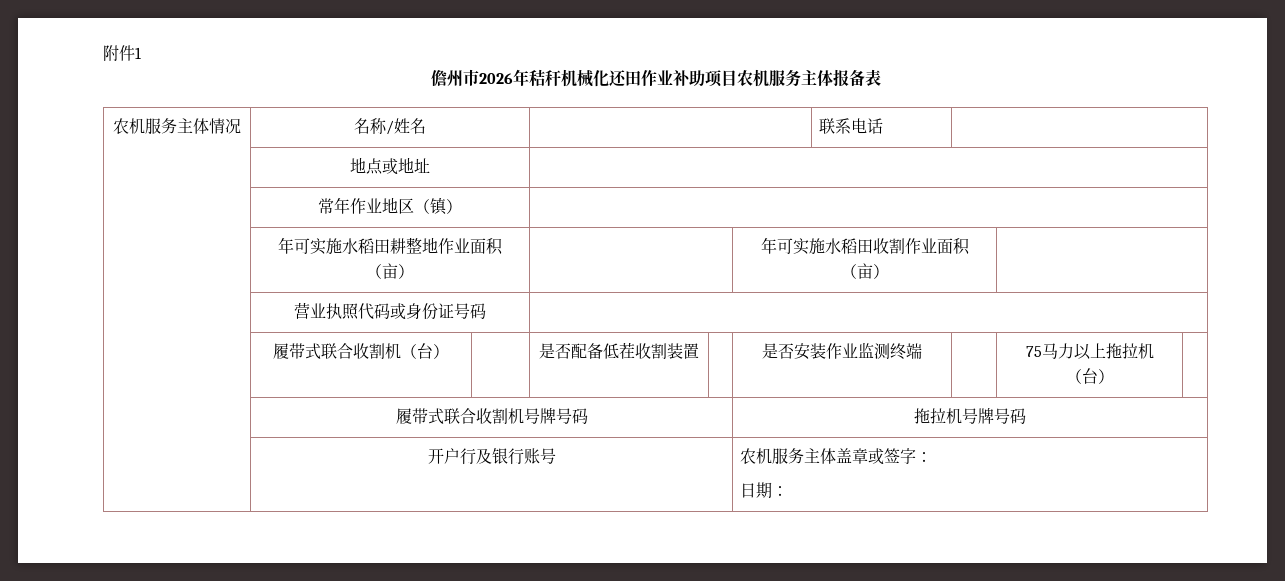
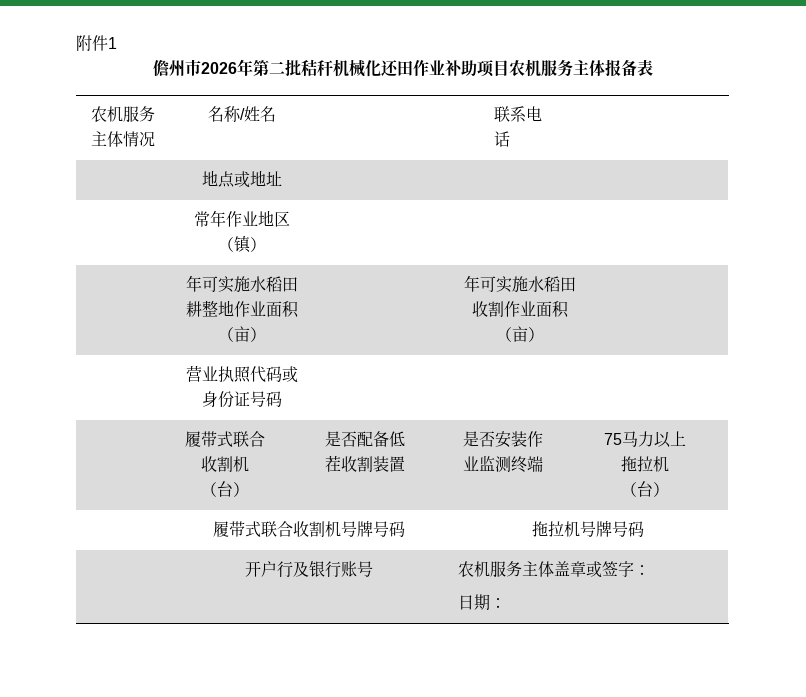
- 儋州市2026年秸秆机械化还田作业补助项目农机服务主体报备表
+ 儋州市2026年第二批秸秆机械化还田作业补助项目农机服务主体报备表

